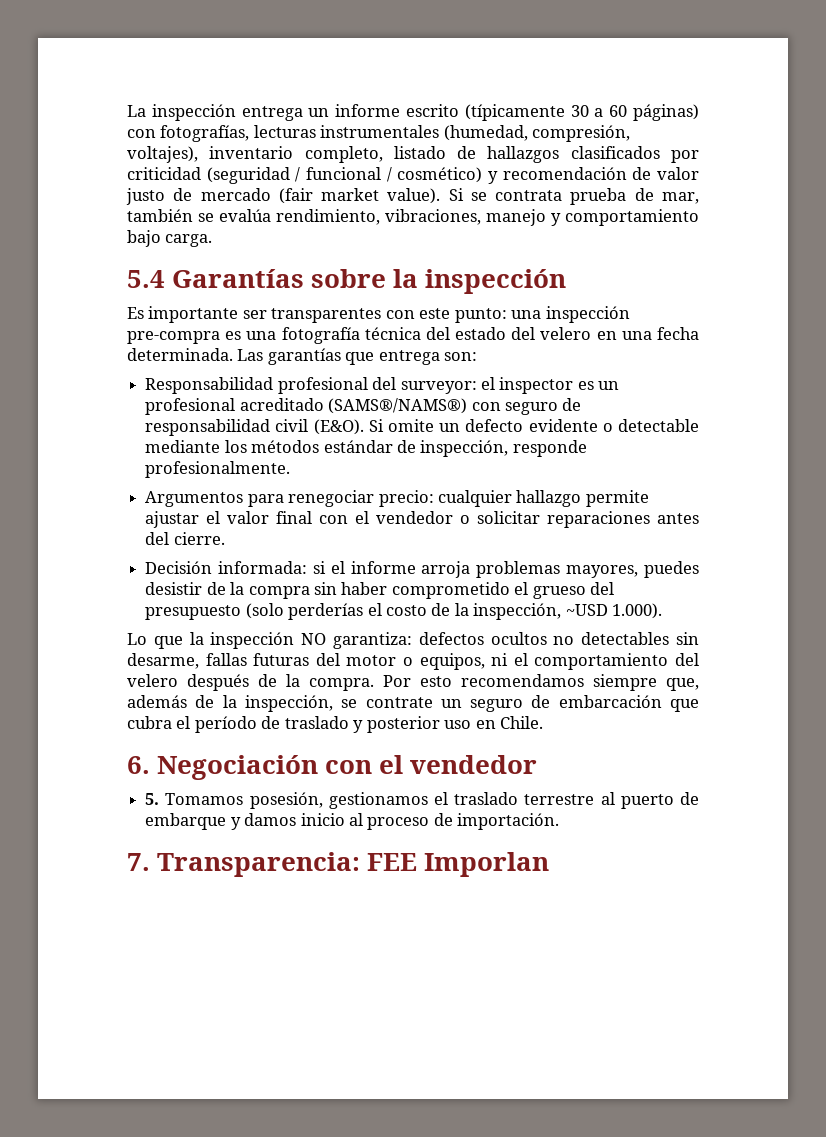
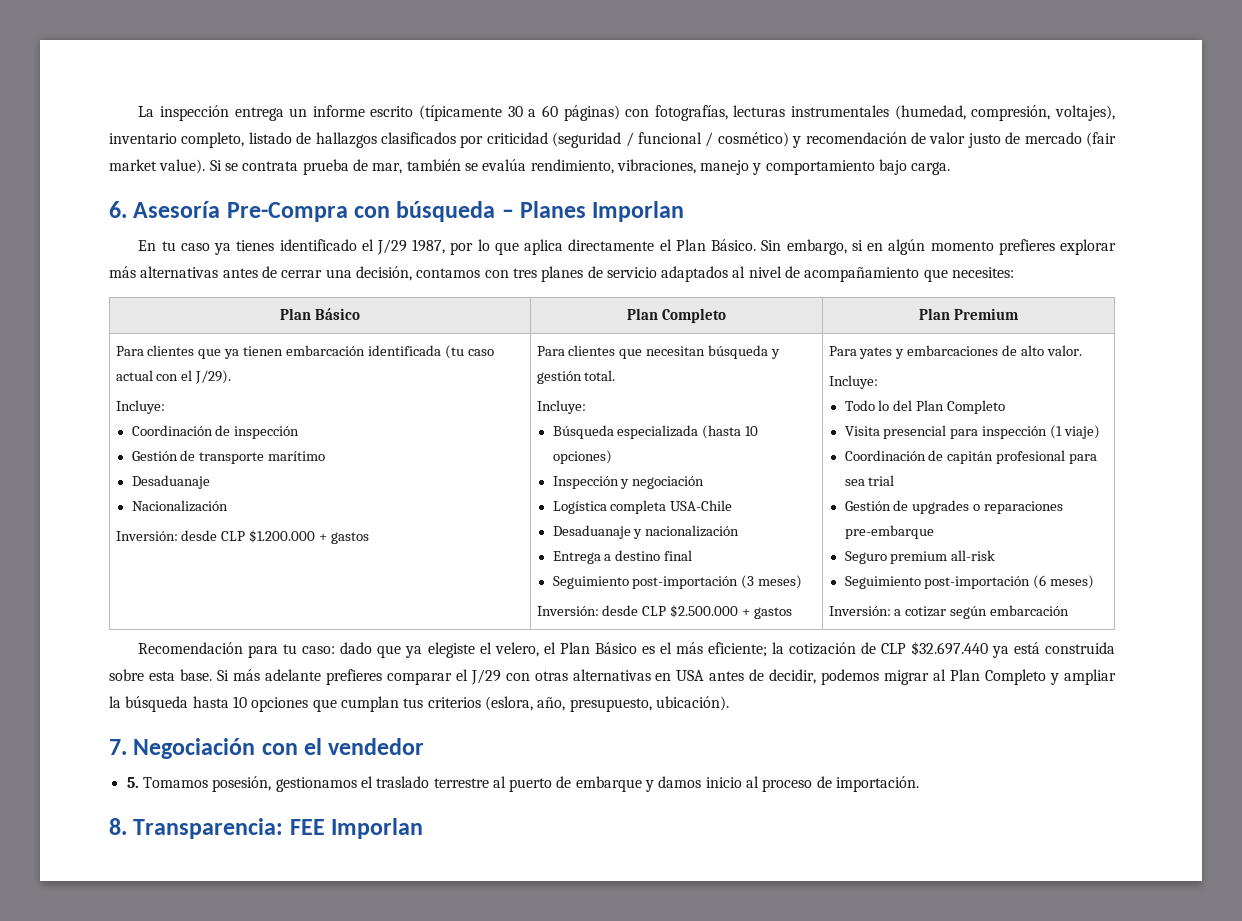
- 5.4 Garantías sobre la inspección
- Es importante ser transparentes con este punto: una inspección pre-compra es una fotografía técnica del estado del velero en una fecha determinada. Las garantías que entrega son:
- Responsabilidad profesional del surveyor: el inspector es un profesional acreditado (SAMS®/NAMS®) con seguro de responsabilidad civil (E&O). Si omite un defecto evidente o detectable mediante los métodos estándar de inspección, responde profesionalmente.
- Argumentos para renegociar precio: cualquier hallazgo permite ajustar el valor final con el vendedor o solicitar reparaciones antes del cierre.
- Decisión informada: si el informe arroja problemas mayores, puedes desistir de la compra sin haber comprometido el grueso del presupuesto (solo perderías el costo de la inspección, ~USD 1.000).
- Lo que la inspección NO garantiza: defectos ocultos no detectables sin desarme, fallas futuras del motor o equipos, ni el comportamiento del velero después de la compra. Por esto recomendamos siempre que, además de la inspección, se contrate un seguro de embarcación que cubra el período de traslado y posterior uso en Chile.
- 6. Negociación con el vendedor
+ 6. Asesoría Pre-Compra con búsqueda – Planes Imporlan
+ En tu caso ya tienes identificado el J/29 1987, por lo que aplica directamente el Plan Básico. Sin embargo, si en algún momento prefieres explorar más alternativas antes de cerrar una decisión, contamos con tres planes de servicio adaptados al nivel de acompañamiento que necesites:
+ Plan Básico | Plan Completo | Plan Premium
+ Para clientes que ya tienen embarcación identificada (tu caso actual con el J/29).
+ Incluye:
+ Coordinación de inspección
+ Gestión de transporte marítimo
+ Desaduanaje
+ Nacionalización
+ Inversión: desde CLP $1.200.000 + gastos | Para clientes que necesitan búsqueda y gestión total.
+ Incluye:
+ Búsqueda especializada (hasta 10 opciones)
+ Inspección y negociación
+ Logística completa USA-Chile
+ Desaduanaje y nacionalización
+ Entrega a destino final
+ Seguimiento post-importación (3 meses)
+ Inversión: desde CLP $2.500.000 + gastos | Para yates y embarcaciones de alto valor.
+ Incluye:
+ Todo lo del Plan Completo
+ Visita presencial para inspección (1 viaje)
+ Coordinación de capitán profesional para sea trial
+ Gestión de upgrades o reparaciones pre-embarque
+ Seguro premium all-risk
+ Seguimiento post-importación (6 meses)
+ Inversión: a cotizar según embarcación
+ Recomendación para tu caso: dado que ya elegiste el velero, el Plan Básico es el más eficiente; la cotización de CLP $32.697.440 ya está construida sobre esta base. Si más adelante prefieres comparar el J/29 con otras alternativas en USA antes de decidir, podemos migrar al Plan Completo y ampliar la búsqueda hasta 10 opciones que cumplan tus criterios (eslora, año, presupuesto, ubicación).
+ 7. Negociación con el vendedor
- 7. Transparencia: FEE Imporlan
+ 8. Transparencia: FEE Imporlan

